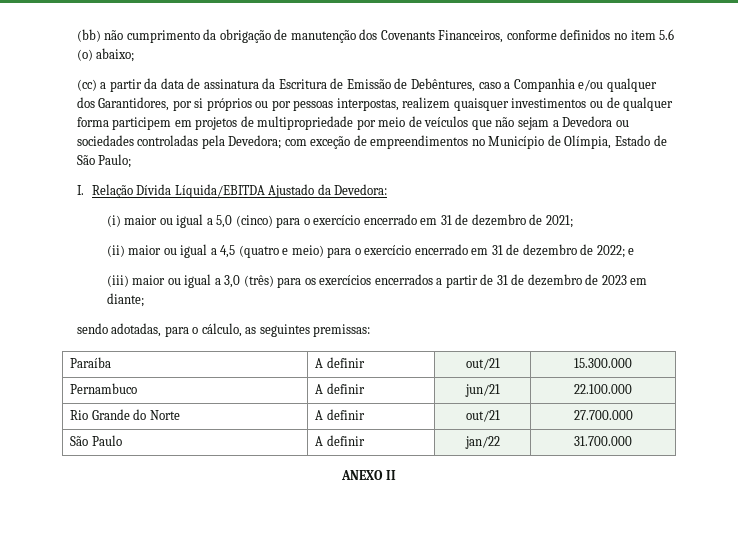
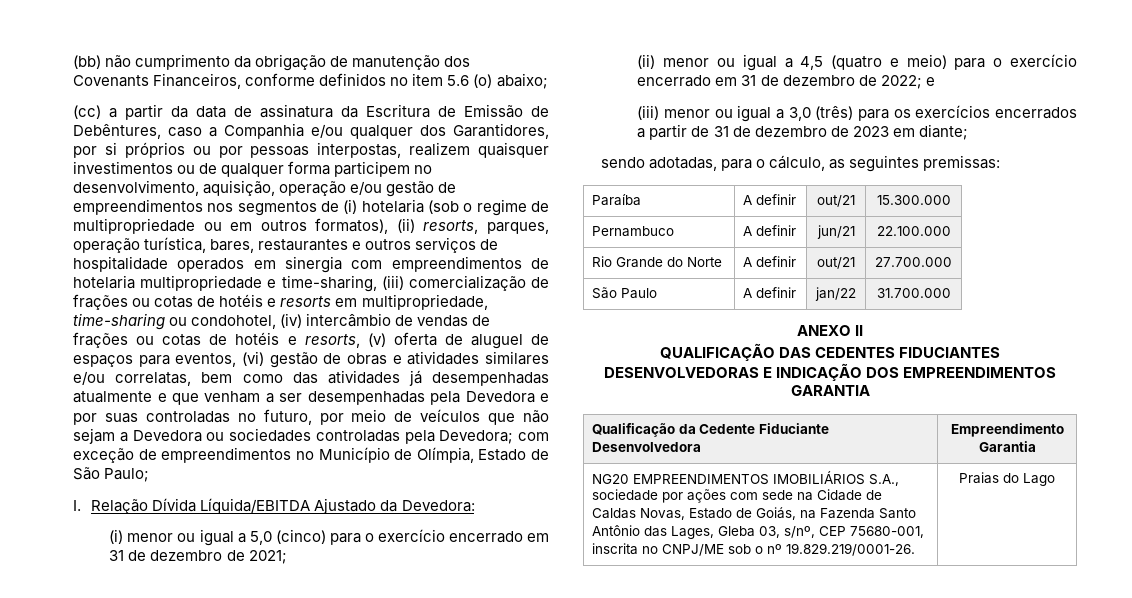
- (cc) a partir da data de assinatura da Escritura de Emissão de Debêntures, caso a Companhia e/ou qualquer dos Garantidores, por si próprios ou por pessoas interpostas, realizem quaisquer investimentos ou de qualquer forma participem em projetos de multipropriedade por meio de veículos que não sejam a Devedora ou sociedades controladas pela Devedora;
+ (cc) a partir da data de assinatura da Escritura de Emissão de Debêntures, caso a Companhia e/ou qualquer dos Garantidores, por si próprios ou por pessoas interpostas, realizem quaisquer investimentos ou de qualquer forma participem no desenvolvimento, aquisição, operação e/ou gestão de empreendimentos nos segmentos de (i) hotelaria (sob o regime de multipropriedade ou em outros formatos), (ii) resorts, parques, operação turística, bares, restaurantes e outros serviços de hospitalidade operados em sinergia com empreendimentos de hotelaria multipropriedade e time-sharing, (iii) comercialização de frações ou cotas de hotéis e resorts em multipropriedade, time-sharing ou condohotel, (iv) intercâmbio de vendas de frações ou cotas de hotéis e resorts, (v) oferta de aluguel de espaços para eventos, (vi) gestão de obras e atividades similares e/ou correlatas, bem como das atividades já desempenhadas atualmente e que venham a ser desempenhadas pela Devedora e por suas controladas no futuro, por meio de veículos que não sejam a Devedora ou sociedades controladas pela Devedora;
- (i) maior ou igual a 5,0 (cinco) para o exercício encerrado em 31 de dezembro de 2021;
+ (i) menor ou igual a 5,0 (cinco) para o exercício encerrado em 31 de dezembro de 2021;
- (ii) maior ou igual a 4,5 (quatro e meio) para o exercício encerrado em 31 de dezembro de 2022; e
+ (ii) menor ou igual a 4,5 (quatro e meio) para o exercício encerrado em 31 de dezembro de 2022; e
- (iii) maior ou igual a 3,0 (três) para os exercícios encerrados a partir de 31 de dezembro de 2023 em diante;
+ (iii) menor ou igual a 3,0 (três) para os exercícios encerrados a partir de 31 de dezembro de 2023 em diante;
+ QUALIFICAÇÃO DAS CEDENTES FIDUCIANTES DESENVOLVEDORAS E INDICAÇÃO DOS EMPREENDIMENTOS GARANTIA
+ Qualificação da Cedente Fiduciante Desenvolvedora | Empreendimento Garantia
+ NG20 EMPREENDIMENTOS IMOBILIÁRIOS S.A., sociedade por ações com sede na Cidade de Caldas Novas, Estado de Goiás, na Fazenda Santo Antônio das Lages, Gleba 03, s/nº, CEP 75680-001, inscrita no CNPJ/ME sob o nº 19.829.219/0001-26. | Praias do Lago

